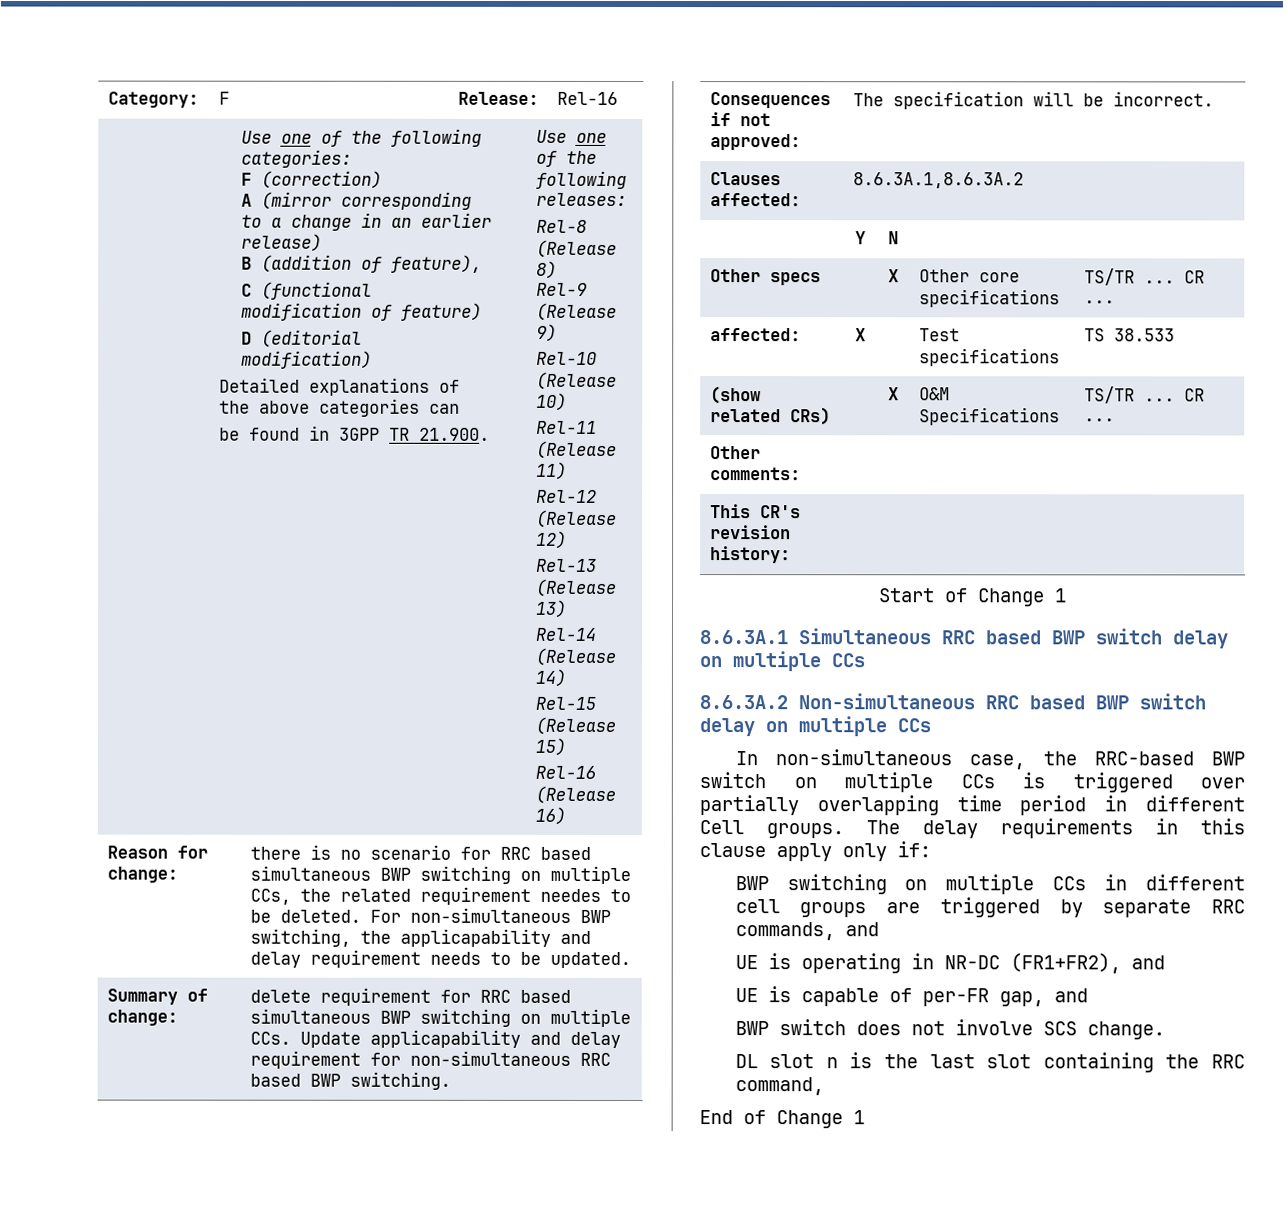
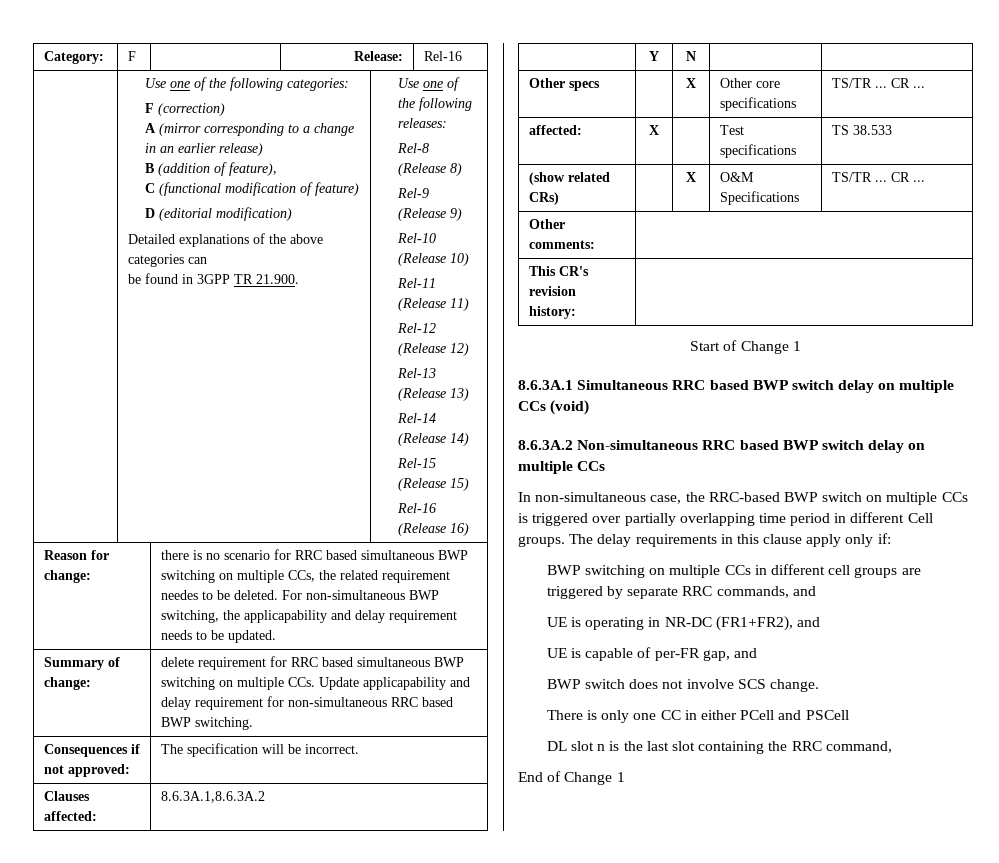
- 8.6.3A.1 Simultaneous RRC based BWP switch delay on multiple CCs
+ 8.6.3A.1 Simultaneous RRC based BWP switch delay on multiple CCs (void)
+ There is only one CC in either PCell and PSCell

